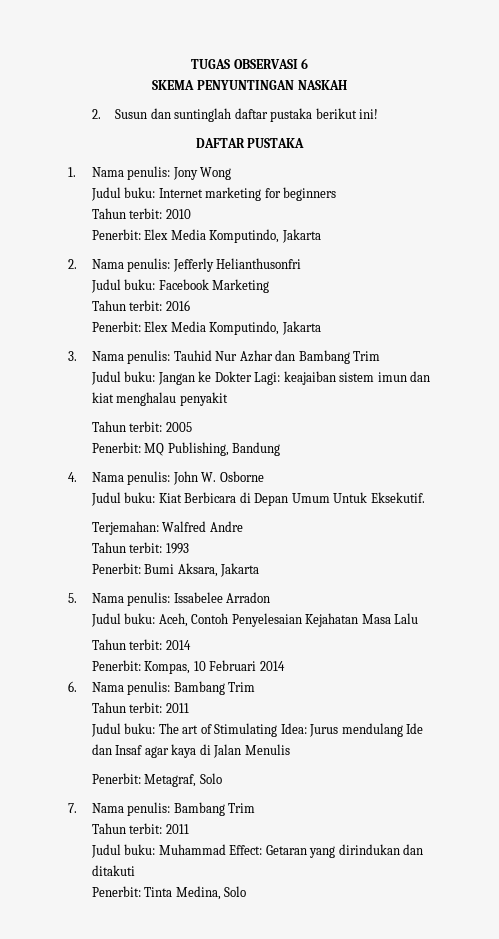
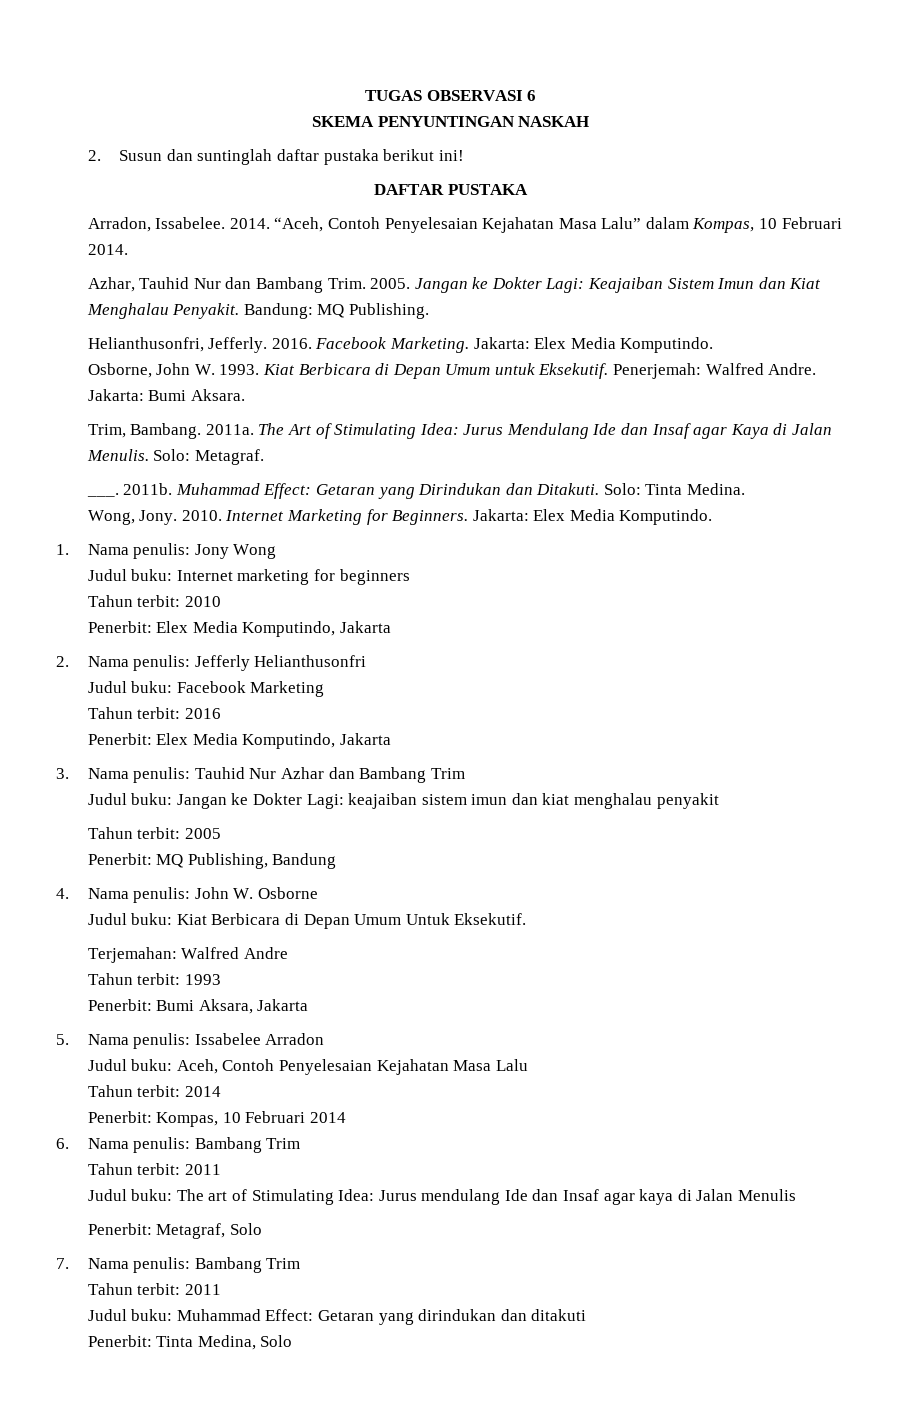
+ Arradon, Issabelee. 2014. “Aceh, Contoh Penyelesaian Kejahatan Masa Lalu” dalam Kompas, 10 Februari 2014.
+ Azhar, Tauhid Nur dan Bambang Trim. 2005. Jangan ke Dokter Lagi: Keajaiban Sistem Imun dan Kiat Menghalau Penyakit. Bandung: MQ Publishing.
+ Helianthusonfri, Jefferly. 2016. Facebook Marketing. Jakarta: Elex Media Komputindo.
+ Osborne, John W. 1993. Kiat Berbicara di Depan Umum untuk Eksekutif. Penerjemah: Walfred Andre. Jakarta: Bumi Aksara.
+ Trim, Bambang. 2011a. The Art of Stimulating Idea: Jurus Mendulang Ide dan Insaf agar Kaya di Jalan Menulis. Solo: Metagraf.
+ ___. 2011b. Muhammad Effect: Getaran yang Dirindukan dan Ditakuti. Solo: Tinta Medina.
+ Wong, Jony. 2010. Internet Marketing for Beginners. Jakarta: Elex Media Komputindo.

